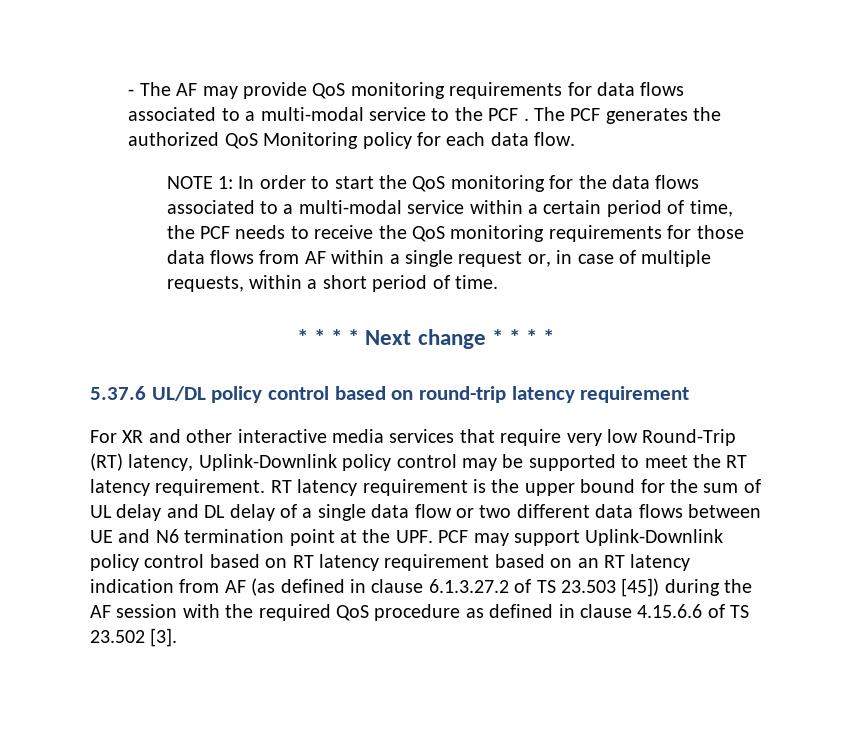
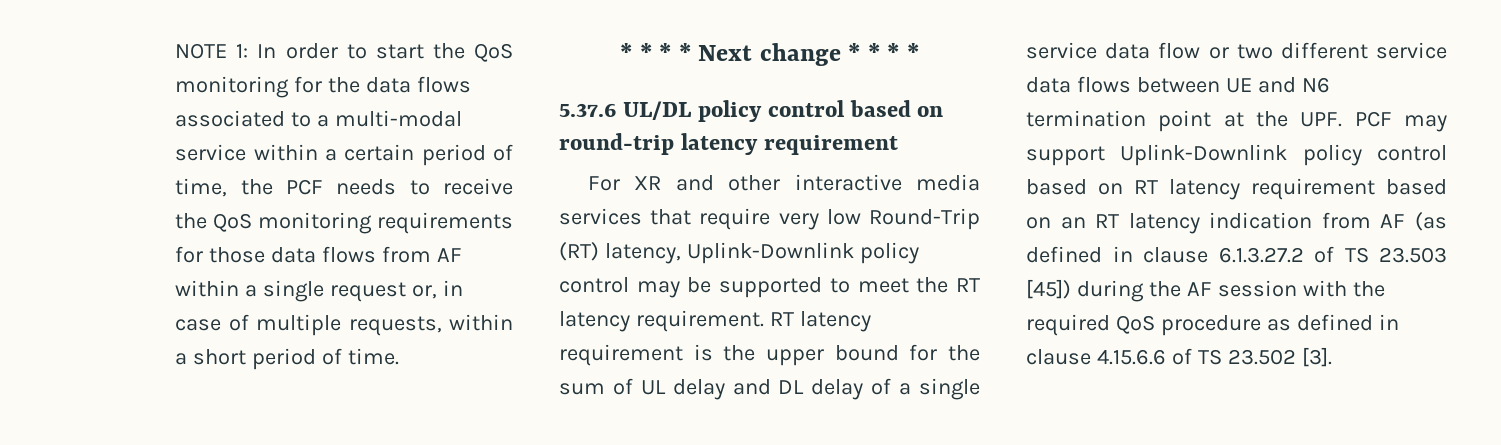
- - The AF may provide QoS monitoring requirements for data flows associated to a multi-modal service to the PCF . The PCF generates the authorized QoS Monitoring policy for each data flow.
- RT latency requirement is the upper bound for the sum of UL delay and DL delay of a single data flow or two different data flows between UE and N6 termination point at the UPF. PCF may support Uplink-Downlink policy control based on RT latency requirement based on an RT latency indication from AF (as defined in clause 6.1.3.27.2 of TS 23.503 [45]) during the AF session with the required QoS procedure as defined in clause 4.15.6.6 of TS 23.502 [3].
+ RT latency requirement is the upper bound for the sum of UL delay and DL delay of a single service data flow or two different service data flows between UE and N6 termination point at the UPF. PCF may support Uplink-Downlink policy control based on RT latency requirement based on an RT latency indication from AF (as defined in clause 6.1.3.27.2 of TS 23.503 [45]) during the AF session with the required QoS procedure as defined in clause 4.15.6.6 of TS 23.502 [3].

